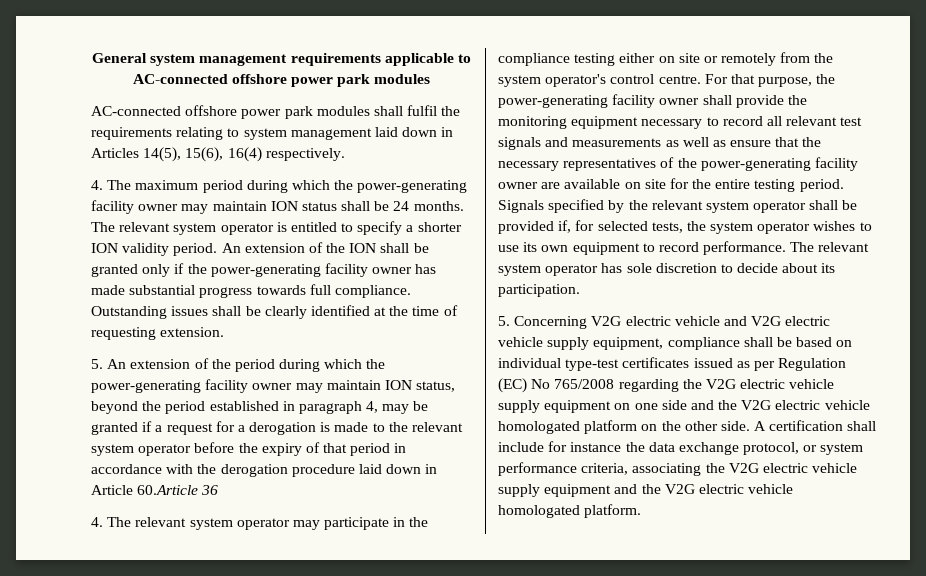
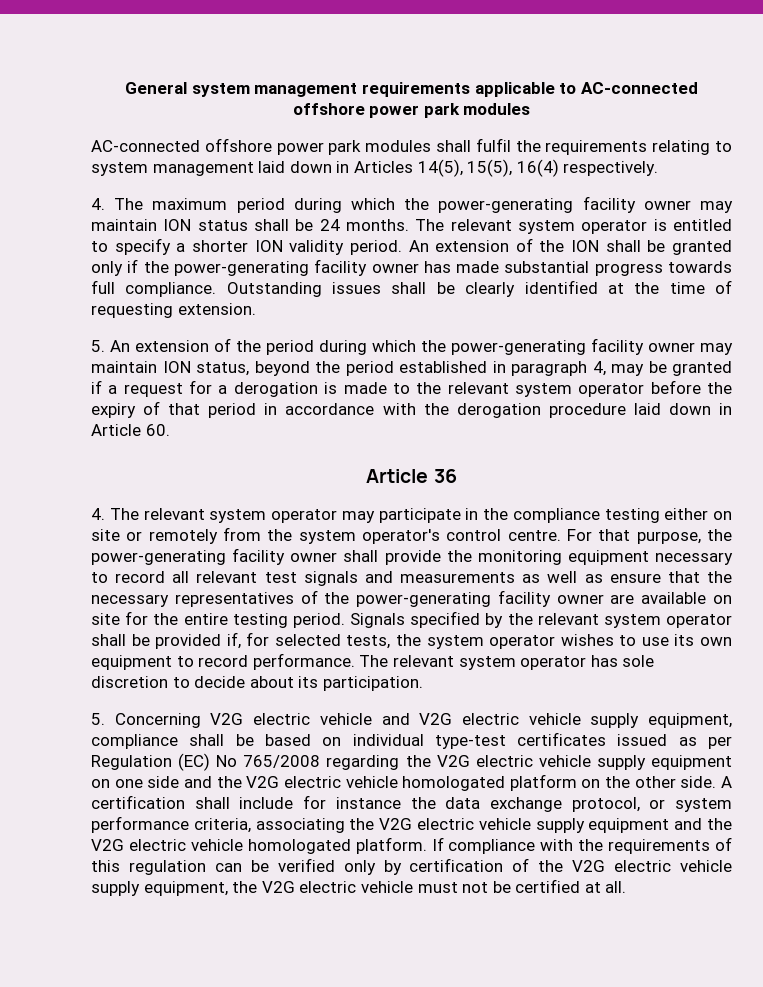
- AC-connected offshore power park modules shall fulfil the requirements relating to system management laid down in Articles 14(5), 15(6), 16(4) respectively.
+ AC-connected offshore power park modules shall fulfil the requirements relating to system management laid down in Articles 14(5), 15(5), 16(4) respectively.
- 5. An extension of the period during which the power-generating facility owner may maintain ION status, beyond the period established in paragraph 4, may be granted if a request for a derogation is made to the relevant system operator before the expiry of that period in accordance with the derogation procedure laid down in Article 60.Article 36
+ 5. An extension of the period during which the power-generating facility owner may maintain ION status, beyond the period established in paragraph 4, may be granted if a request for a derogation is made to the relevant system operator before the expiry of that period in accordance with the derogation procedure laid down in Article 60.
+ Article 36
+ If compliance with the requirements of this regulation can be verified only by certification of the V2G electric vehicle supply equipment, the V2G electric vehicle must not be certified at all.

